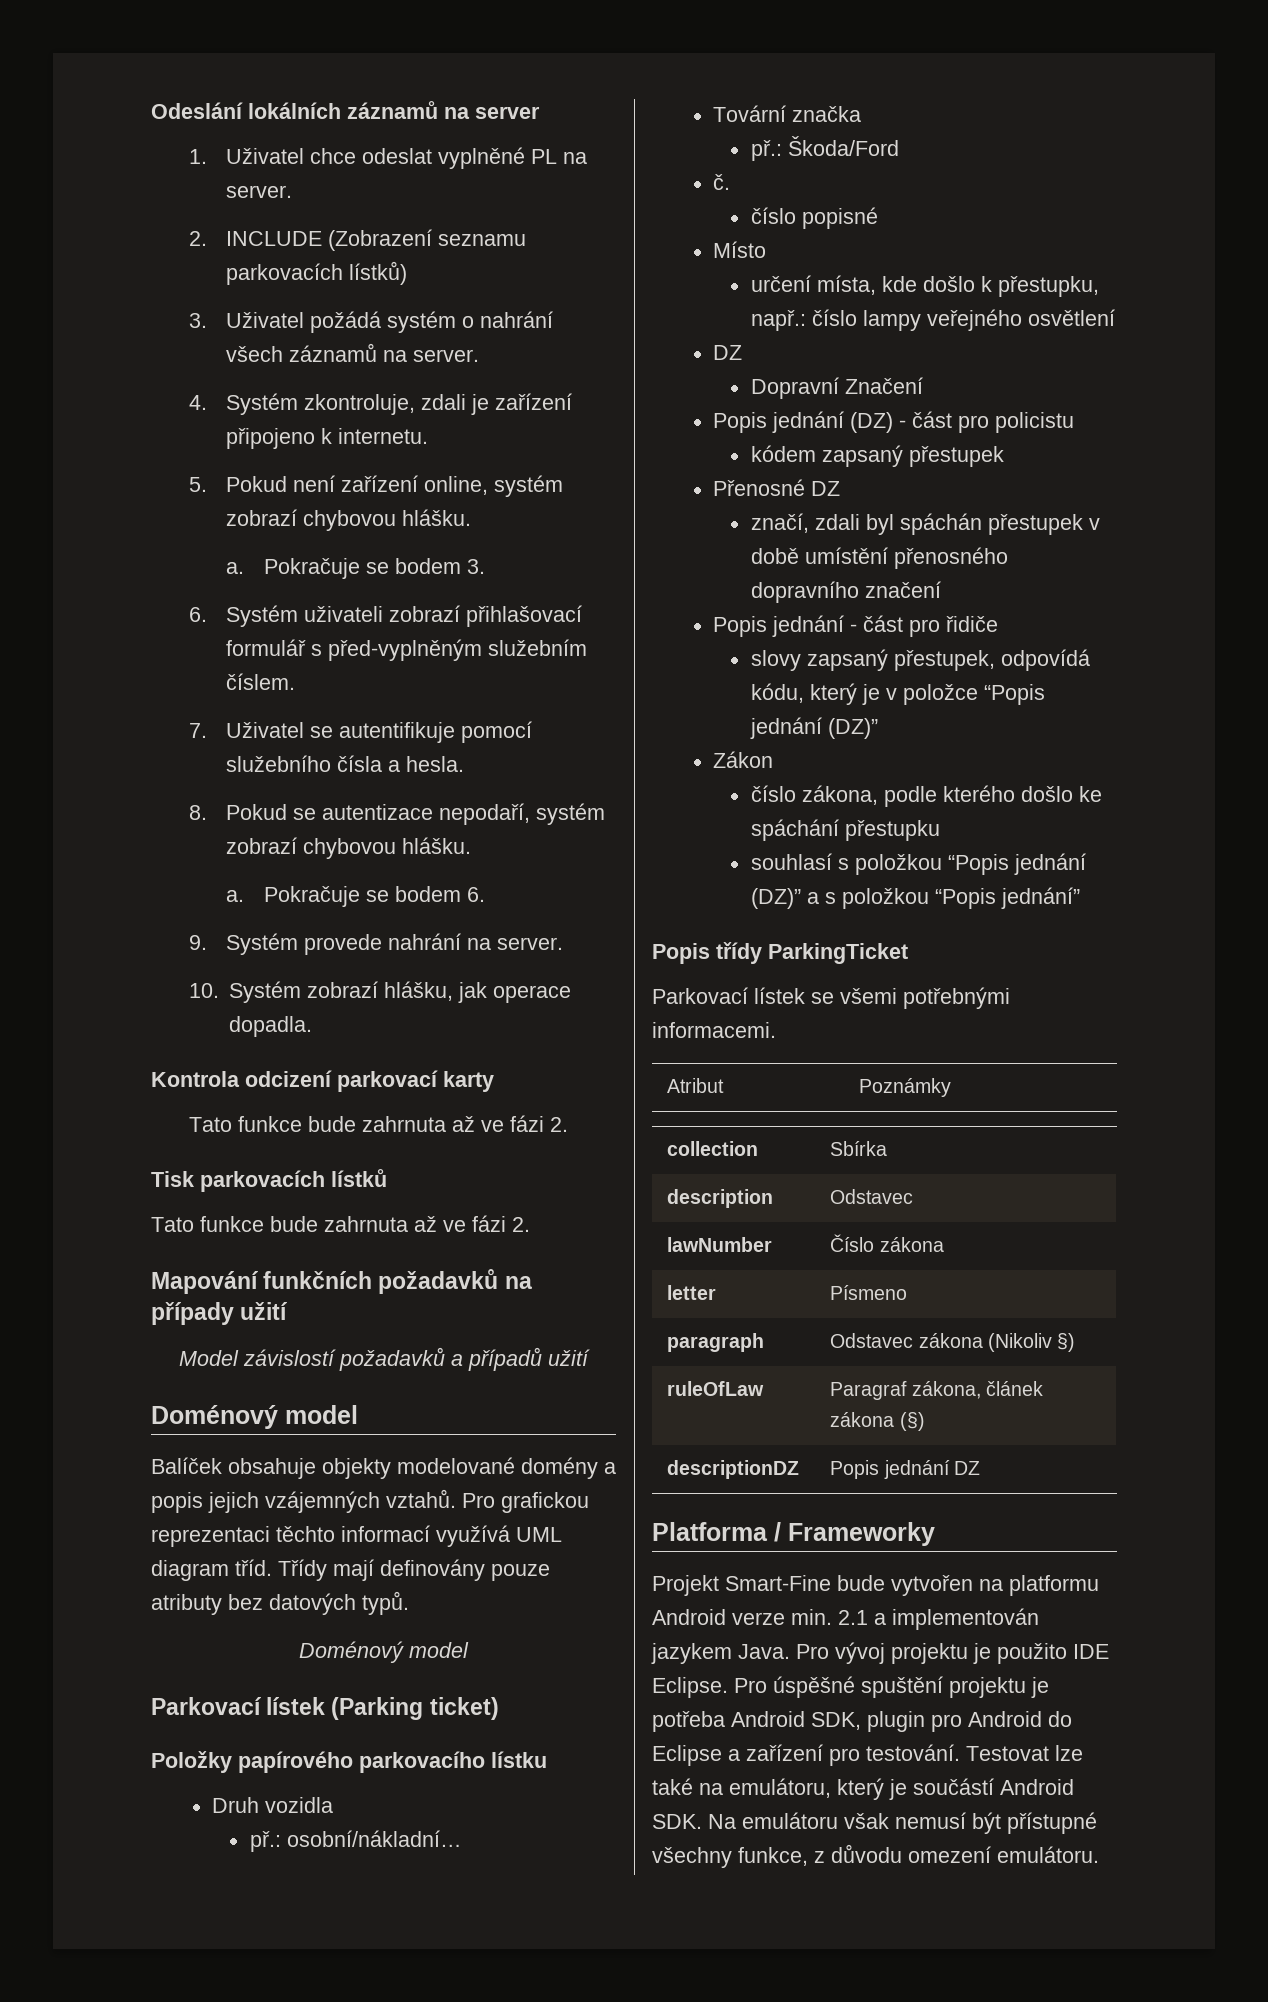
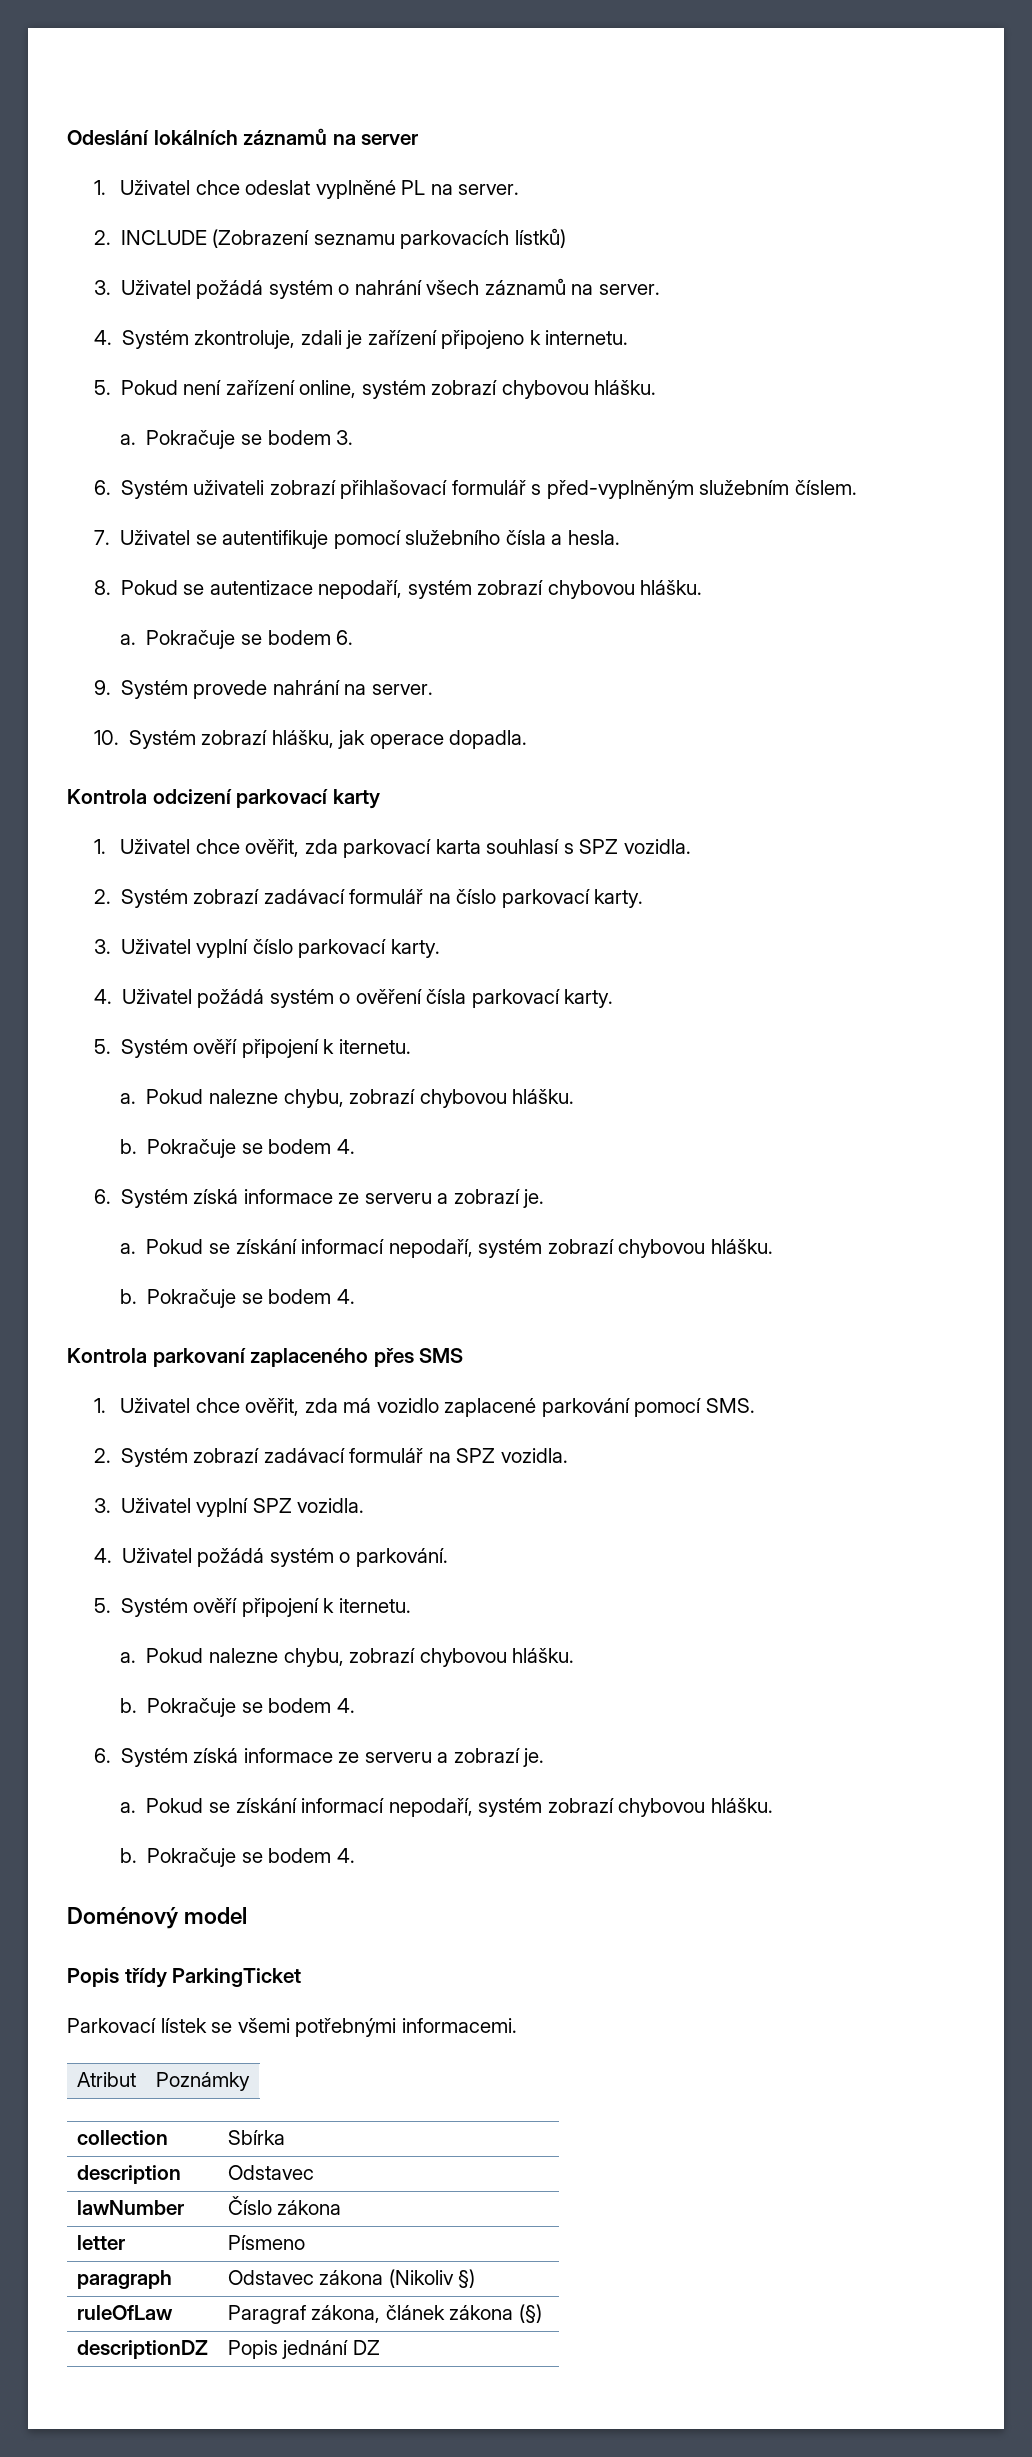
  Kontrola odcizení parkovací karty
- Tato funkce bude zahrnuta až ve fázi 2.
- Tisk parkovacích lístků
- Tato funkce bude zahrnuta až ve fázi 2.
- Mapování funkčních požadavků na případy užití
- Model závislostí požadavků a případů užití
+ 1. Uživatel chce ověřit, zda parkovací karta souhlasí s SPZ vozidla.
+ 2. Systém zobrazí zadávací formulář na číslo parkovací karty.
+ 3. Uživatel vyplní číslo parkovací karty.
+ 4. Uživatel požádá systém o ověření čísla parkovací karty.
+ 5. Systém ověří připojení k iternetu.
+ a. Pokud nalezne chybu, zobrazí chybovou hlášku.
+ b. Pokračuje se bodem 4.
+ 6. Systém získá informace ze serveru a zobrazí je.
+ a. Pokud se získání informací nepodaří, systém zobrazí chybovou hlášku.
+ b. Pokračuje se bodem 4.
+ Kontrola parkovaní zaplaceného přes SMS
+ 1. Uživatel chce ověřit, zda má vozidlo zaplacené parkování pomocí SMS.
+ 2. Systém zobrazí zadávací formulář na SPZ vozidla.
+ 3. Uživatel vyplní SPZ vozidla.
+ 4. Uživatel požádá systém o parkování.
+ 5. Systém ověří připojení k iternetu.
+ a. Pokud nalezne chybu, zobrazí chybovou hlášku.
+ b. Pokračuje se bodem 4.
+ 6. Systém získá informace ze serveru a zobrazí je.
+ a. Pokud se získání informací nepodaří, systém zobrazí chybovou hlášku.
+ b. Pokračuje se bodem 4.
  Doménový model
- Balíček obsahuje objekty modelované domény a popis jejich vzájemných vztahů. Pro grafickou reprezentaci těchto informací využívá UML diagram tříd. Třídy mají definovány pouze atributy bez datových typů.
- Doménový model
- Parkovací lístek (Parking ticket)
- Položky papírového parkovacího lístku
- Druh vozidla
- př.: osobní/nákladní…
- Tovární značka
- př.: Škoda/Ford
- č.
- číslo popisné
- Místo
- určení místa, kde došlo k přestupku, např.: číslo lampy veřejného osvětlení
- DZ
- Dopravní Značení
- Popis jednání (DZ) - část pro policistu
- kódem zapsaný přestupek
- Přenosné DZ
- značí, zdali byl spáchán přestupek v době umístění přenosného dopravního značení
- Popis jednání - část pro řidiče
- slovy zapsaný přestupek, odpovídá kódu, který je v položce “Popis jednání (DZ)”
- Zákon
- číslo zákona, podle kterého došlo ke spáchání přestupku
- souhlasí s položkou “Popis jednání (DZ)” a s položkou “Popis jednání”
- Platforma / Frameworky
- Projekt Smart-Fine bude vytvořen na platformu Android verze min. 2.1 a implementován jazykem Java. Pro vývoj projektu je použito IDE Eclipse. Pro úspěšné spuštění projektu je potřeba Android SDK, plugin pro Android do Eclipse a zařízení pro testování. Testovat lze také na emulátoru, který je součástí Android SDK. Na emulátoru však nemusí být přístupné všechny funkce, z důvodu omezení emulátoru.

